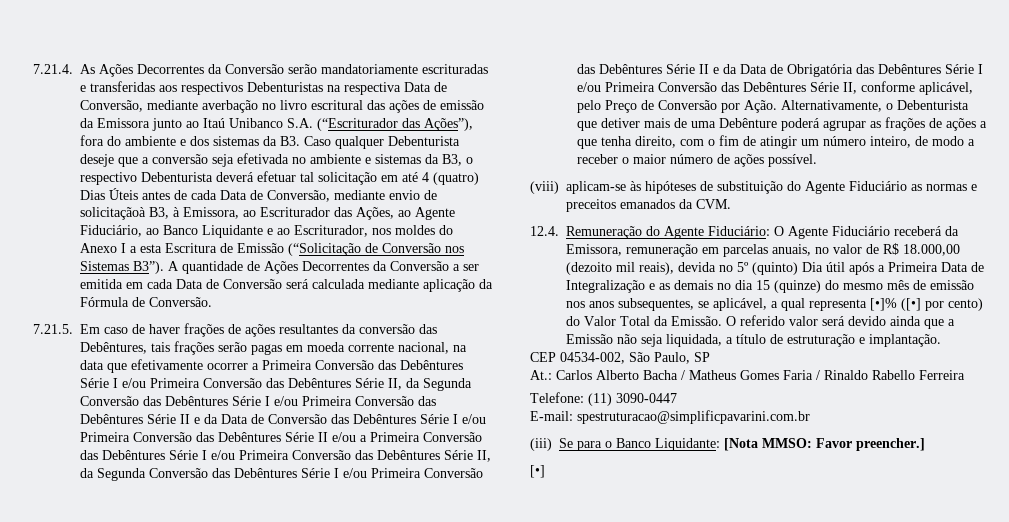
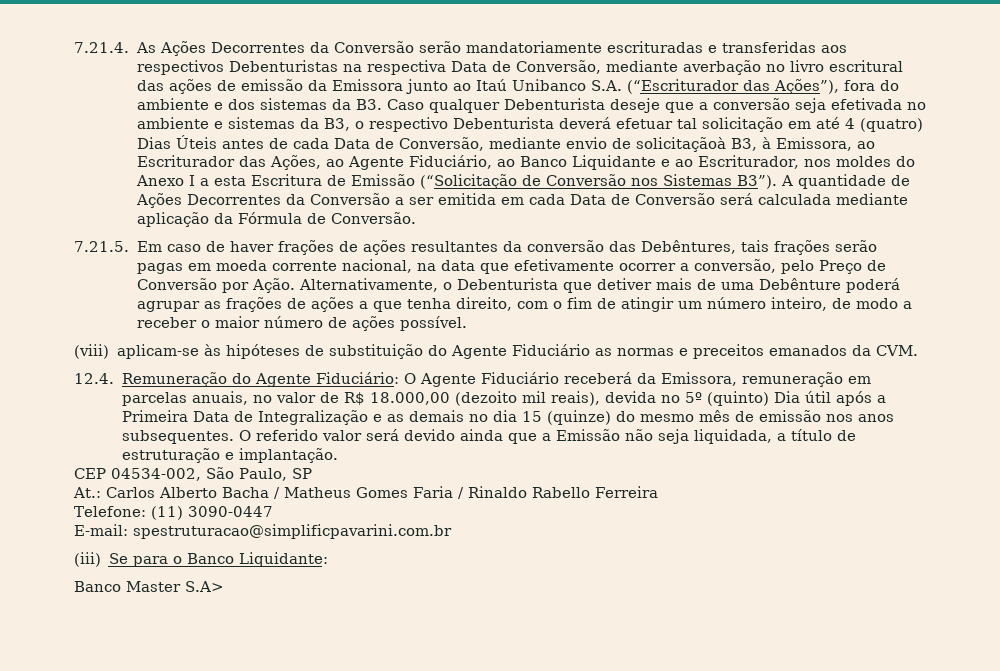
- 7.21.5. Em caso de haver frações de ações resultantes da conversão das Debêntures, tais frações serão pagas em moeda corrente nacional, na data que efetivamente ocorrer a Primeira Conversão das Debêntures Série I e/ou Primeira Conversão das Debêntures Série II, da Segunda Conversão das Debêntures Série I e/ou Primeira Conversão das Debêntures Série II e da Data de Conversão das Debêntures Série I e/ou Primeira Conversão das Debêntures Série II e/ou a Primeira Conversão das Debêntures Série I e/ou Primeira Conversão das Debêntures Série II, da Segunda Conversão das Debêntures Série I e/ou Primeira Conversão das Debêntures Série II e da Data de Obrigatória das Debêntures Série I e/ou Primeira Conversão das Debêntures Série II, conforme aplicável, pelo Preço de Conversão por Ação.
+ 7.21.5. Em caso de haver frações de ações resultantes da conversão das Debêntures, tais frações serão pagas em moeda corrente nacional, na data que efetivamente ocorrer a conversão, pelo Preço de Conversão por Ação.
- 12.4. Remuneração do Agente Fiduciário: O Agente Fiduciário receberá da Emissora, remuneração em parcelas anuais, no valor de R$ 18.000,00 (dezoito mil reais), devida no 5º (quinto) Dia útil após a Primeira Data de Integralização e as demais no dia 15 (quinze) do mesmo mês de emissão nos anos subsequentes, se aplicável, a qual representa [•]% ([•] por cento) do Valor Total da Emissão.
+ 12.4. Remuneração do Agente Fiduciário: O Agente Fiduciário receberá da Emissora, remuneração em parcelas anuais, no valor de R$ 18.000,00 (dezoito mil reais), devida no 5º (quinto) Dia útil após a Primeira Data de Integralização e as demais no dia 15 (quinze) do mesmo mês de emissão nos anos subsequentes.
- (iii) Se para o Banco Liquidante: [Nota MMSO: Favor preencher.]
- [•]
+ (iii) Se para o Banco Liquidante:
+ Banco Master S.A>

